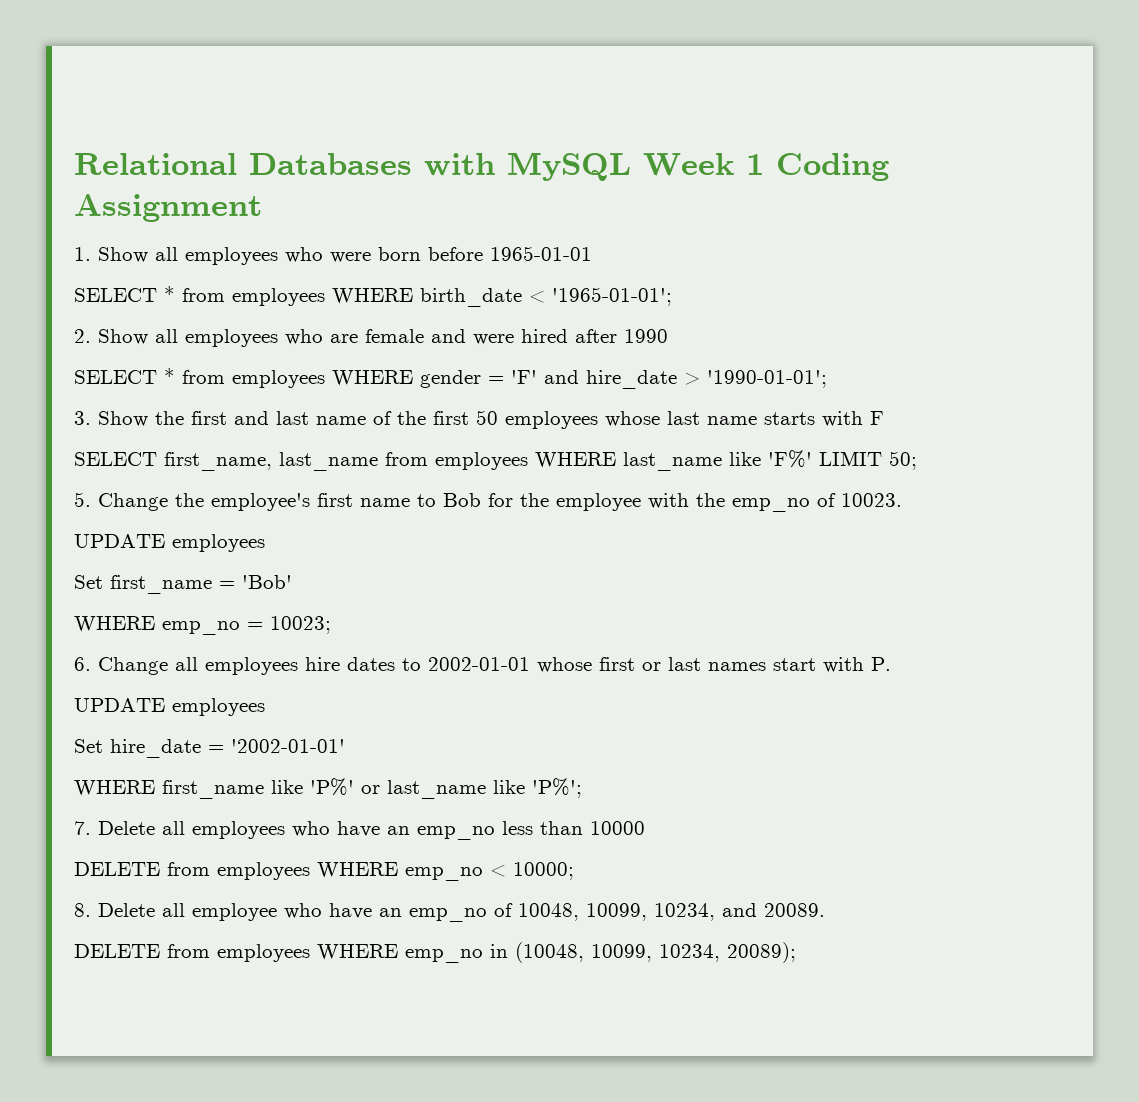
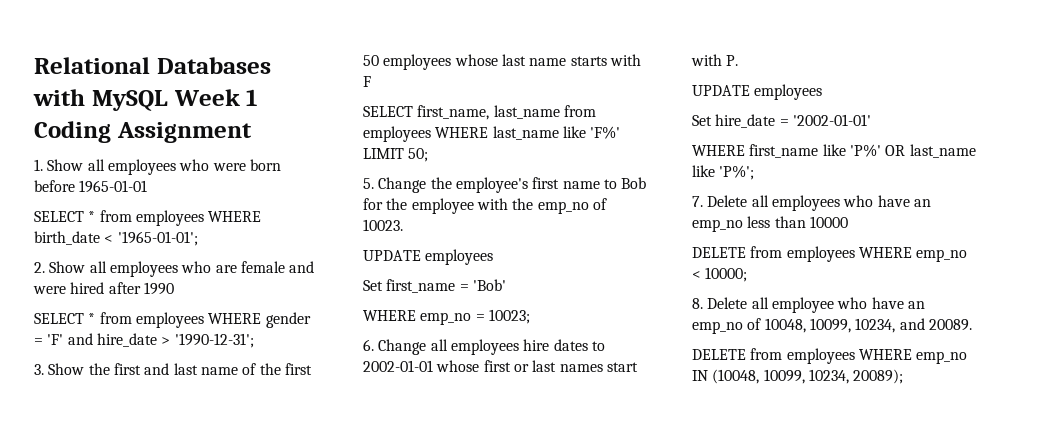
- SELECT * from employees WHERE gender = 'F' and hire_date > '1990-01-01';
+ SELECT * from employees WHERE gender = 'F' and hire_date > '1990-12-31';
- WHERE first_name like 'P%' or last_name like 'P%';
+ WHERE first_name like 'P%' OR last_name like 'P%';
- DELETE from employees WHERE emp_no in (10048, 10099, 10234, 20089);
+ DELETE from employees WHERE emp_no IN (10048, 10099, 10234, 20089);

